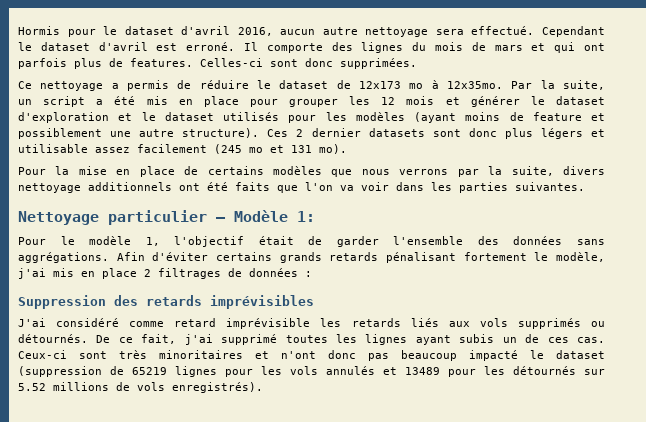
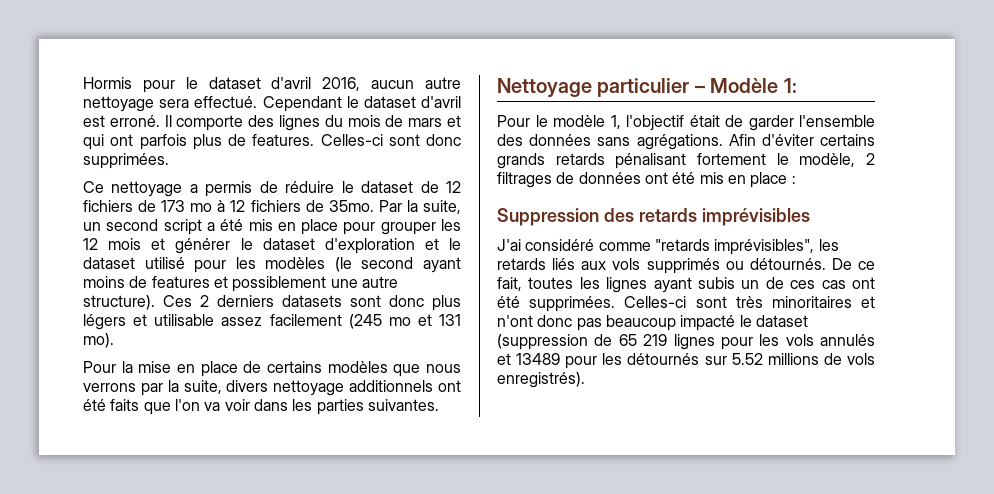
- Ce nettoyage a permis de réduire le dataset de 12x173 mo à 12x35mo.
+ Ce nettoyage a permis de réduire le dataset de 12 fichiers de 173 mo à 12 fichiers de 35mo.
- Par la suite, un script a été mis en place pour grouper les 12 mois et générer le dataset d'exploration et le dataset utilisés pour les modèles (ayant moins de feature et possiblement une autre structure).
+ Par la suite, un second script a été mis en place pour grouper les 12 mois et générer le dataset d'exploration et le dataset utilisé pour les modèles (le second ayant moins de features et possiblement une autre structure).
- Ces 2 dernier datasets sont donc plus légers et utilisable assez facilement (245 mo et 131 mo).
+ Ces 2 derniers datasets sont donc plus légers et utilisable assez facilement (245 mo et 131 mo).
- Pour le modèle 1, l'objectif était de garder l'ensemble des données sans aggrégations.
+ Pour le modèle 1, l'objectif était de garder l'ensemble des données sans agrégations.
- Afin d'éviter certains grands retards pénalisant fortement le modèle, j'ai mis en place 2 filtrages de données :
+ Afin d'éviter certains grands retards pénalisant fortement le modèle, 2 filtrages de données ont été mis en place :
- J'ai considéré comme retard imprévisible les retards liés aux vols supprimés ou détournés.
+ J'ai considéré comme "retards imprévisibles", les retards liés aux vols supprimés ou détournés.
- De ce fait, j'ai supprimé toutes les lignes ayant subis un de ces cas. Ceux-ci sont très minoritaires et n'ont donc pas beaucoup impacté le dataset (suppression de 65219 lignes pour les vols annulés et 13489 pour les détournés sur 5.52 millions de vols enregistrés).
+ De ce fait, toutes les lignes ayant subis un de ces cas ont été supprimées. Celles-ci sont très minoritaires et n'ont donc pas beaucoup impacté le dataset (suppression de 65 219 lignes pour les vols annulés et 13489 pour les détournés sur 5.52 millions de vols enregistrés).

